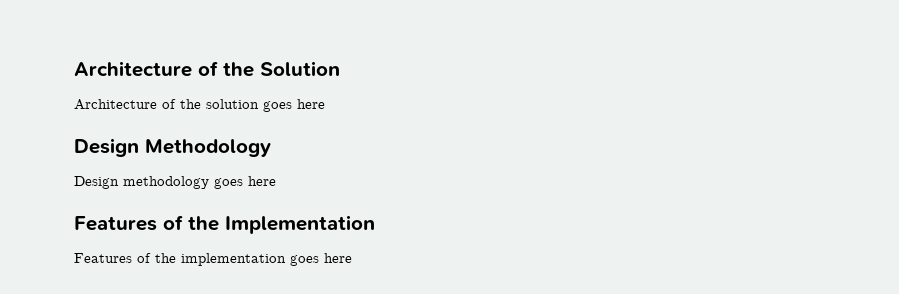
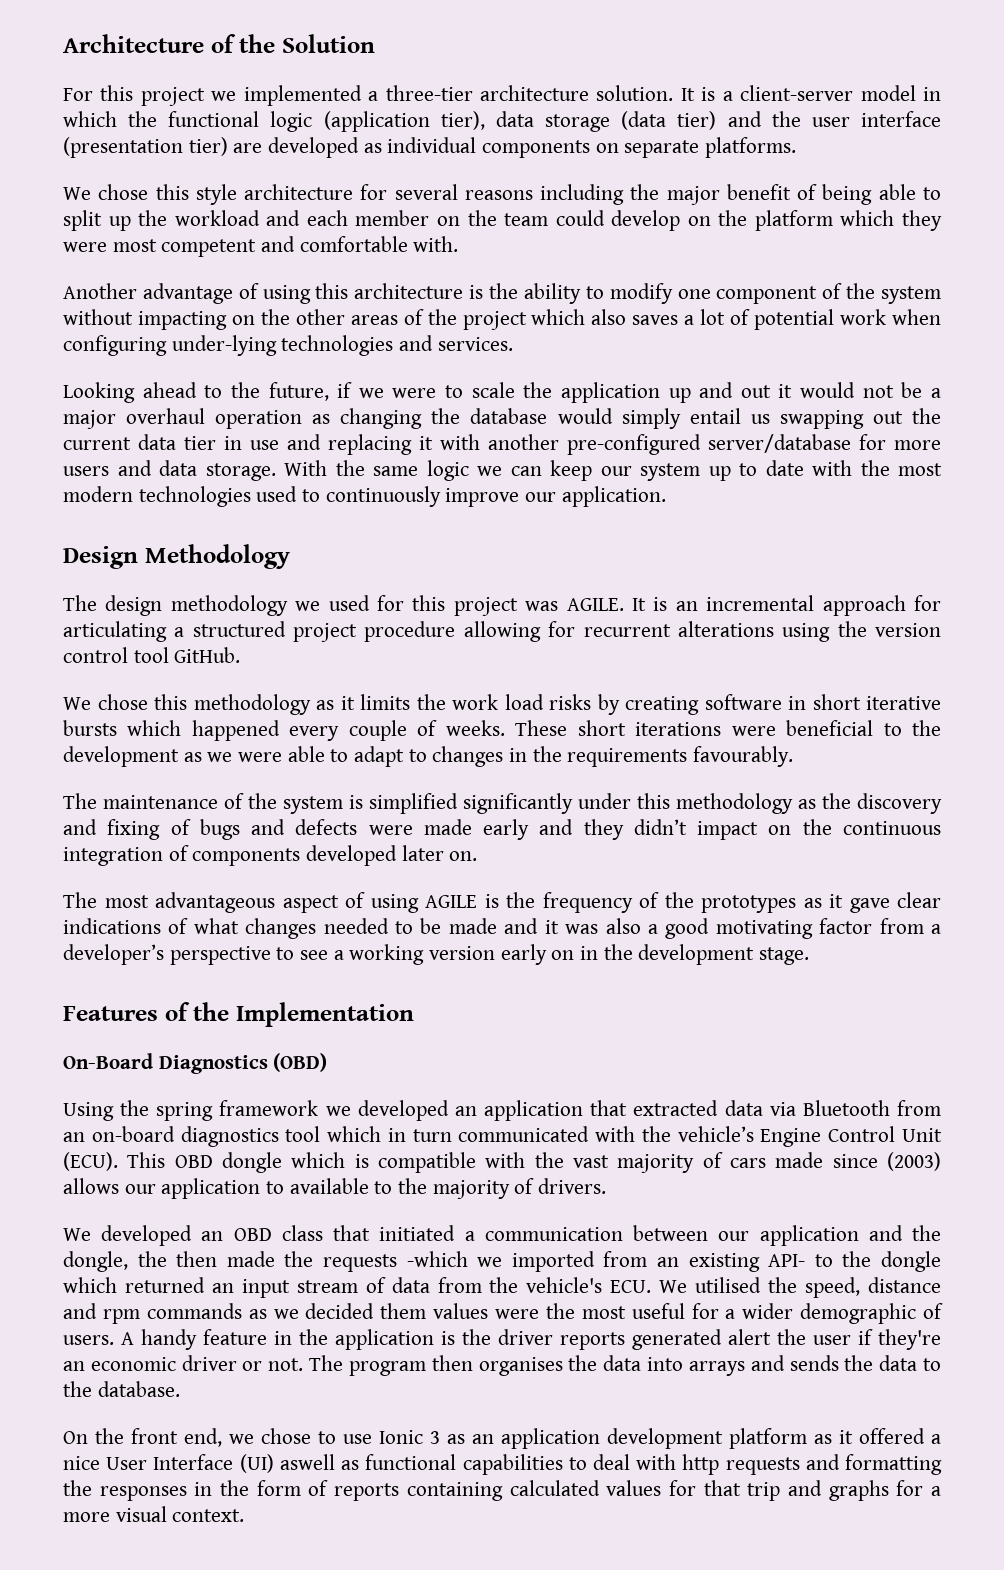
- Architecture of the solution goes here
+ For this project we implemented a three-tier architecture solution. It is a client-server model in which the functional logic (application tier), data storage (data tier) and the user interface (presentation tier) are developed as individual components on separate platforms.
+ We chose this style architecture for several reasons including the major benefit of being able to split up the workload and each member on the team could develop on the platform which they were most competent and comfortable with.
+ Another advantage of using this architecture is the ability to modify one component of the system without impacting on the other areas of the project which also saves a lot of potential work when configuring under-lying technologies and services.
+ Looking ahead to the future, if we were to scale the application up and out it would not be a major overhaul operation as changing the database would simply entail us swapping out the current data tier in use and replacing it with another pre-configured server/database for more users and data storage. With the same logic we can keep our system up to date with the most modern technologies used to continuously improve our application.
  Design Methodology
- Design methodology goes here
+ The design methodology we used for this project was AGILE. It is an incremental approach for articulating a structured project procedure allowing for recurrent alterations using the version control tool GitHub.
+ We chose this methodology as it limits the work load risks by creating software in short iterative bursts which happened every couple of weeks. These short iterations were beneficial to the development as we were able to adapt to changes in the requirements favourably.
+ The maintenance of the system is simplified significantly under this methodology as the discovery and fixing of bugs and defects were made early and they didn’t impact on the continuous integration of components developed later on.
+ The most advantageous aspect of using AGILE is the frequency of the prototypes as it gave clear indications of what changes needed to be made and it was also a good motivating factor from a developer’s perspective to see a working version early on in the development stage.
  Features of the Implementation
- Features of the implementation goes here
+ On-Board Diagnostics (OBD)
+ Using the spring framework we developed an application that extracted data via Bluetooth from an on-board diagnostics tool which in turn communicated with the vehicle’s Engine Control Unit (ECU). This OBD dongle which is compatible with the vast majority of cars made since (2003) allows our application to available to the majority of drivers.
+ We developed an OBD class that initiated a communication between our application and the dongle, the then made the requests -which we imported from an existing API- to the dongle which returned an input stream of data from the vehicle's ECU. We utilised the speed, distance and rpm commands as we decided them values were the most useful for a wider demographic of users. A handy feature in the application is the driver reports generated alert the user if they're an economic driver or not. The program then organises the data into arrays and sends the data to the database.
+ On the front end, we chose to use Ionic 3 as an application development platform as it offered a nice User Interface (UI) aswell as functional capabilities to deal with http requests and formatting the responses in the form of reports containing calculated values for that trip and graphs for a more visual context.

